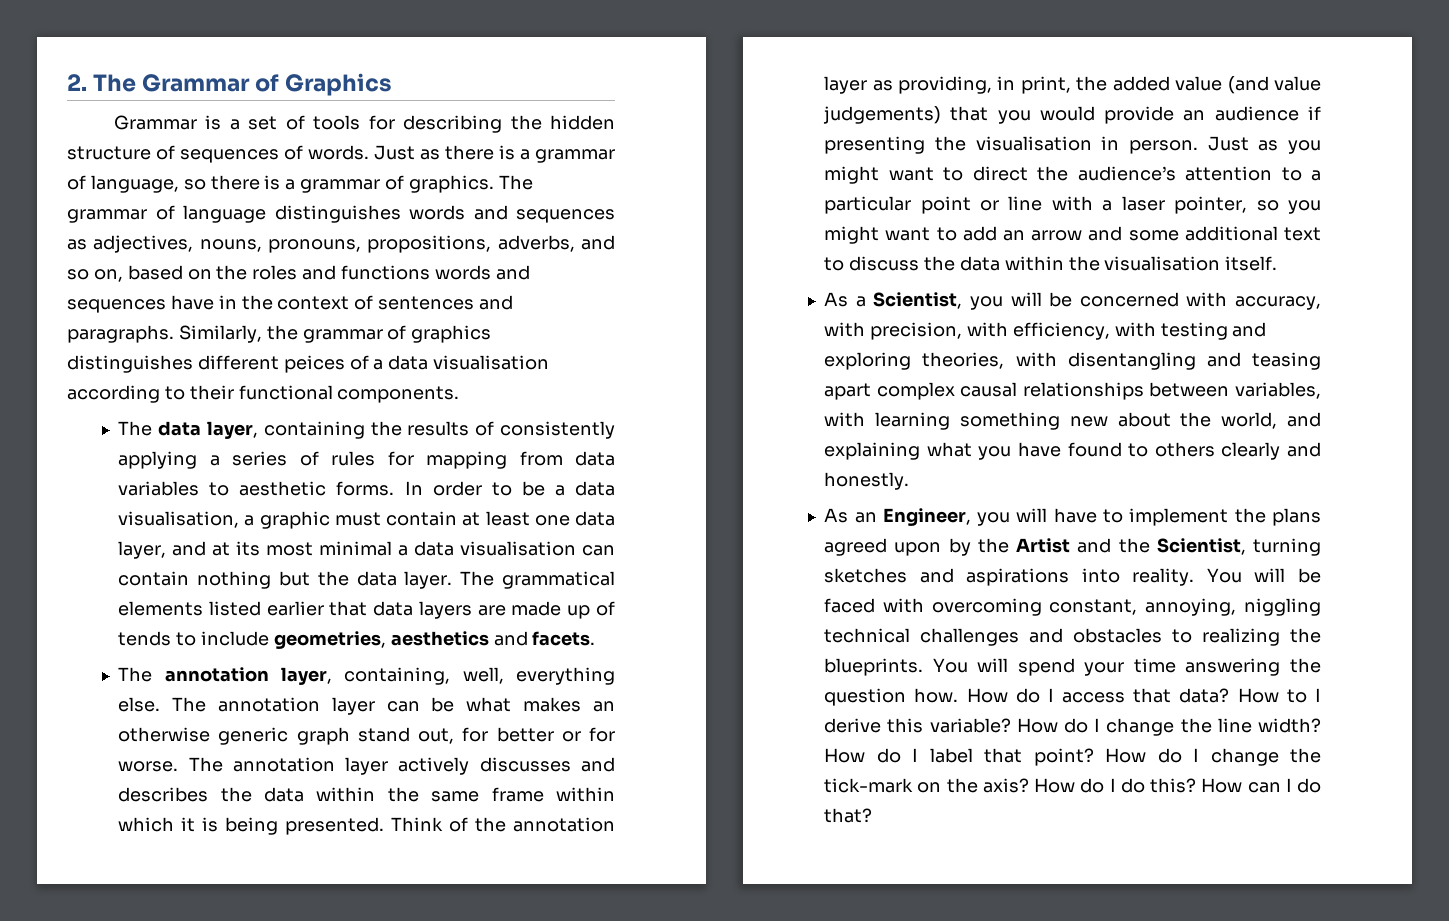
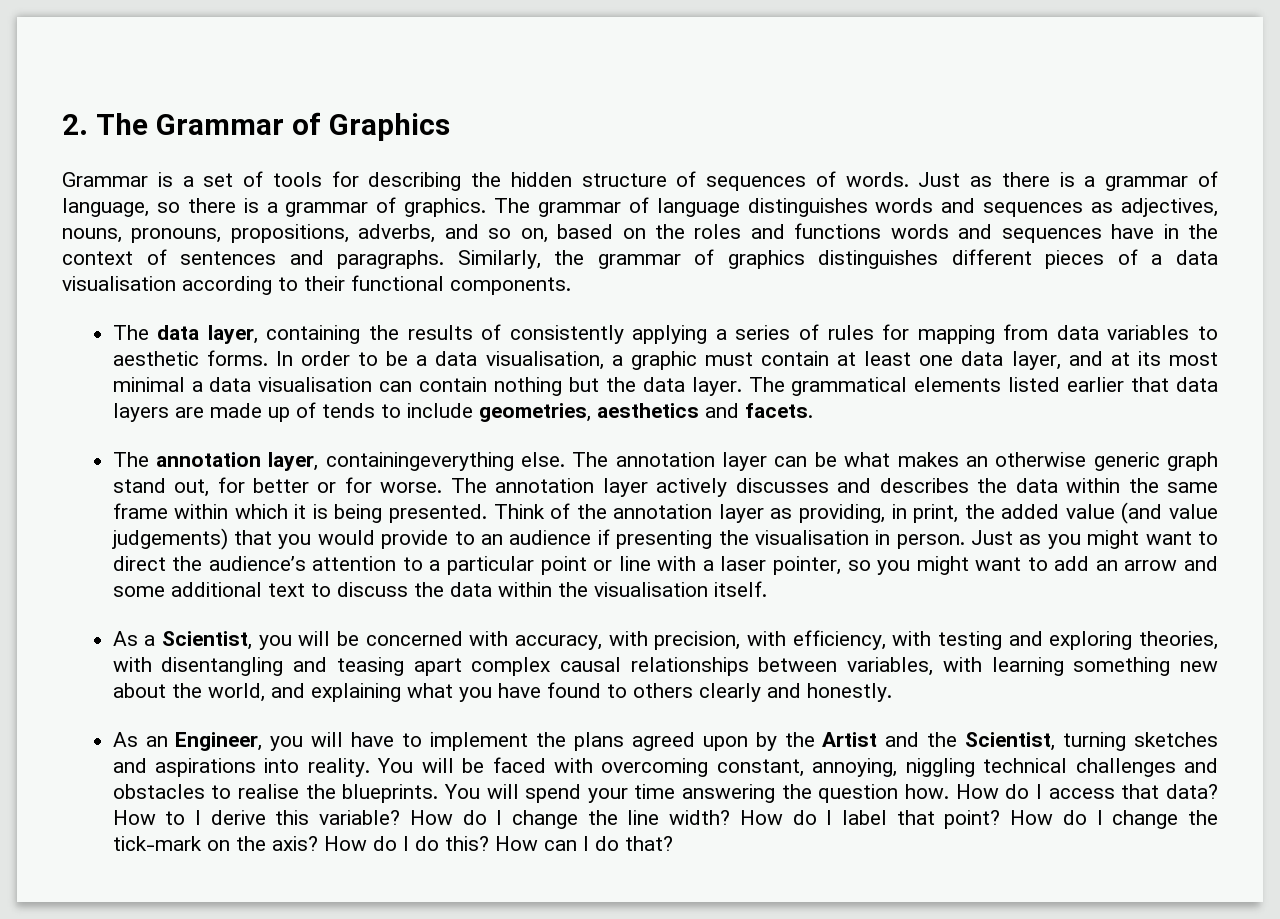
- Similarly, the grammar of graphics distinguishes different peices of a data visualisation according to their functional components.
+ Similarly, the grammar of graphics distinguishes different pieces of a data visualisation according to their functional components.
- The annotation layer, containing, well, everything else.
+ The annotation layer, containingeverything else.
- Think of the annotation layer as providing, in print, the added value (and value judgements) that you would provide an audience if presenting the visualisation in person.
+ Think of the annotation layer as providing, in print, the added value (and value judgements) that you would provide to an audience if presenting the visualisation in person.
- You will be faced with overcoming constant, annoying, niggling technical challenges and obstacles to realizing the blueprints.
+ You will be faced with overcoming constant, annoying, niggling technical challenges and obstacles to realise the blueprints.

